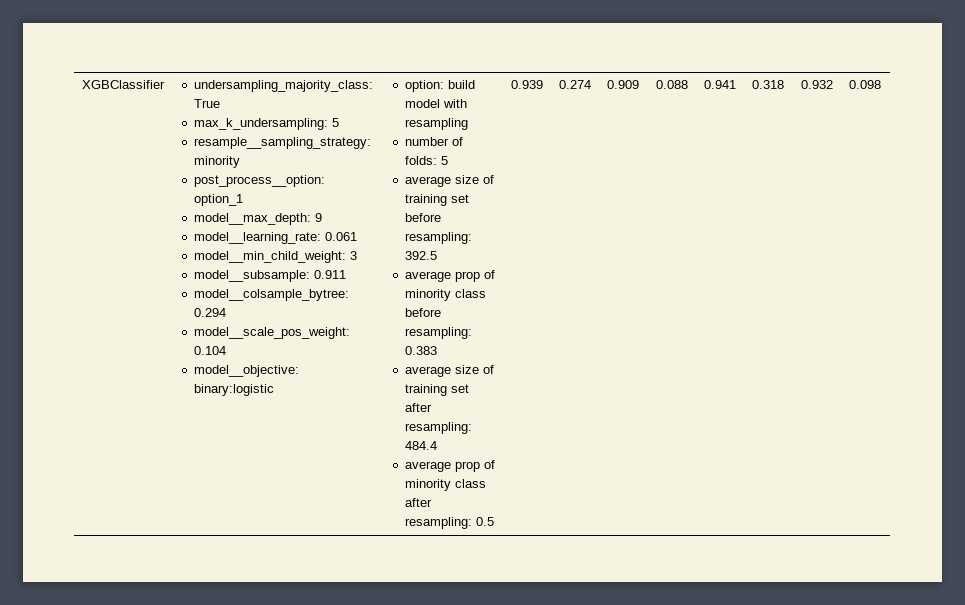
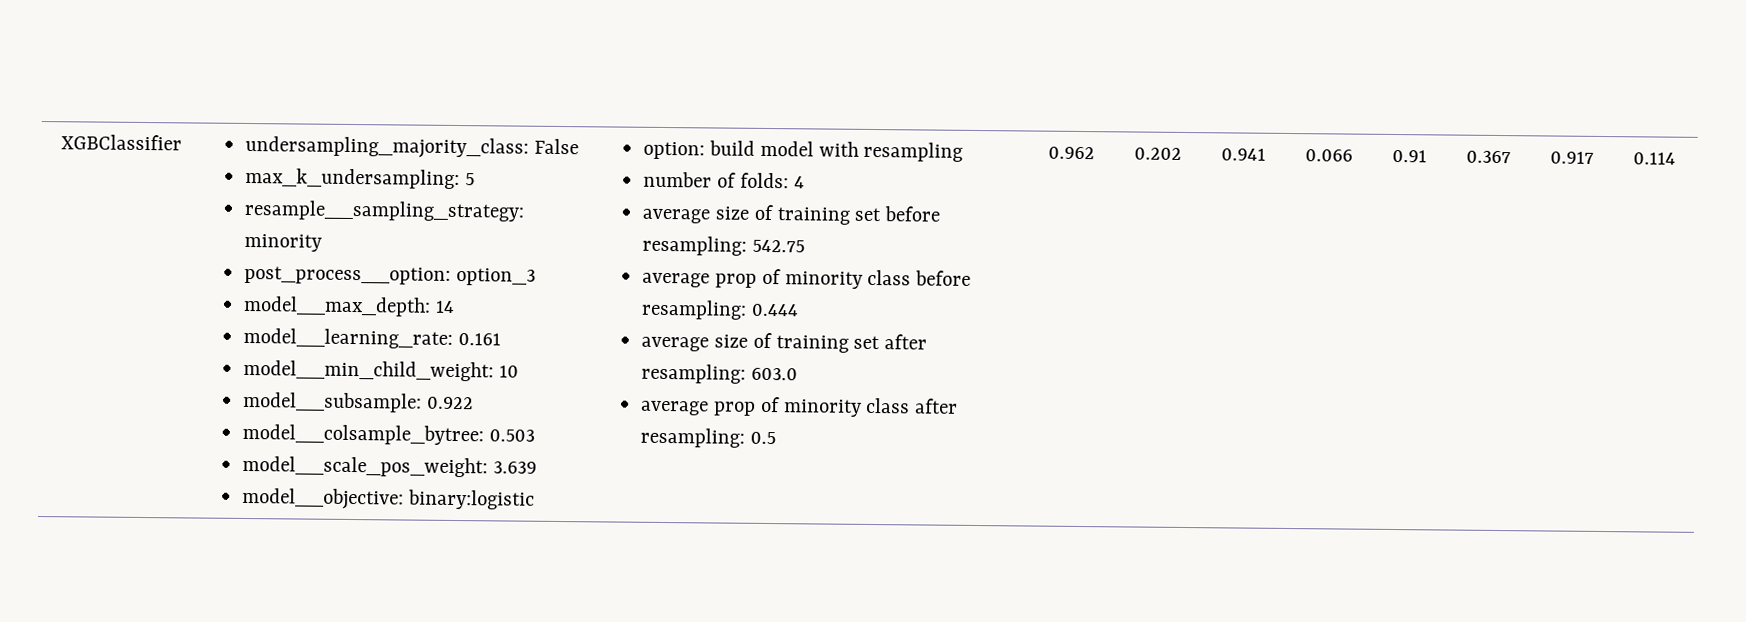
- undersampling_majority_class: True
+ undersampling_majority_class: False
- post_process__option: option_1
+ post_process__option: option_3
- model__max_depth: 9
+ model__max_depth: 14
- model__learning_rate: 0.061
+ model__learning_rate: 0.161
- model__min_child_weight: 3
+ model__min_child_weight: 10
- model__subsample: 0.911
+ model__subsample: 0.922
- model__colsample_bytree: 0.294
+ model__colsample_bytree: 0.503
- model__scale_pos_weight: 0.104
+ model__scale_pos_weight: 3.639
- number of folds: 5
+ number of folds: 4
- average size of training set before resampling: 392.5
+ average size of training set before resampling: 542.75
- average prop of minority class before resampling: 0.383
+ average prop of minority class before resampling: 0.444
- average size of training set after resampling: 484.4
+ average size of training set after resampling: 603.0
- 0.939 | 0.274 | 0.909 | 0.088 | 0.941 | 0.318 | 0.932 | 0.098
+ 0.962 | 0.202 | 0.941 | 0.066 | 0.91 | 0.367 | 0.917 | 0.114

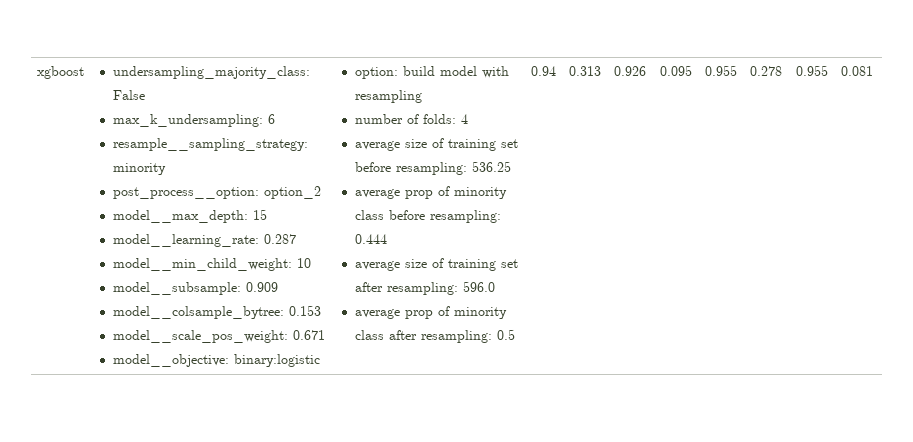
- XGBClassifier
+ xgboost
- max_k_undersampling: 5
+ max_k_undersampling: 6
- post_process__option: option_3
+ post_process__option: option_2
- model__max_depth: 14
+ model__max_depth: 15
- model__learning_rate: 0.161
+ model__learning_rate: 0.287
- model__subsample: 0.922
+ model__subsample: 0.909
- model__colsample_bytree: 0.503
+ model__colsample_bytree: 0.153
- model__scale_pos_weight: 3.639
+ model__scale_pos_weight: 0.671
- average size of training set before resampling: 542.75
+ average size of training set before resampling: 536.25
- average size of training set after resampling: 603.0
+ average size of training set after resampling: 596.0
- 0.962 | 0.202 | 0.941 | 0.066 | 0.91 | 0.367 | 0.917 | 0.114
+ 0.94 | 0.313 | 0.926 | 0.095 | 0.955 | 0.278 | 0.955 | 0.081

